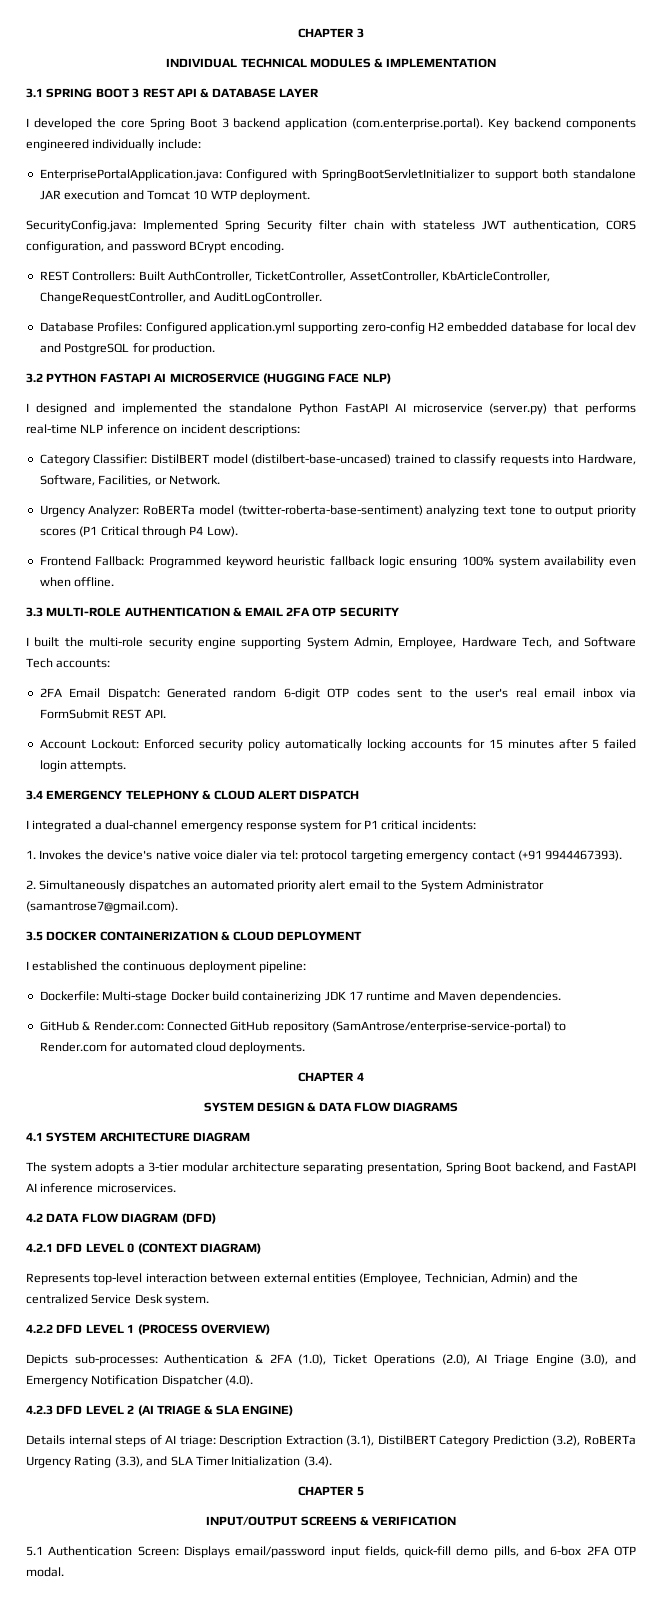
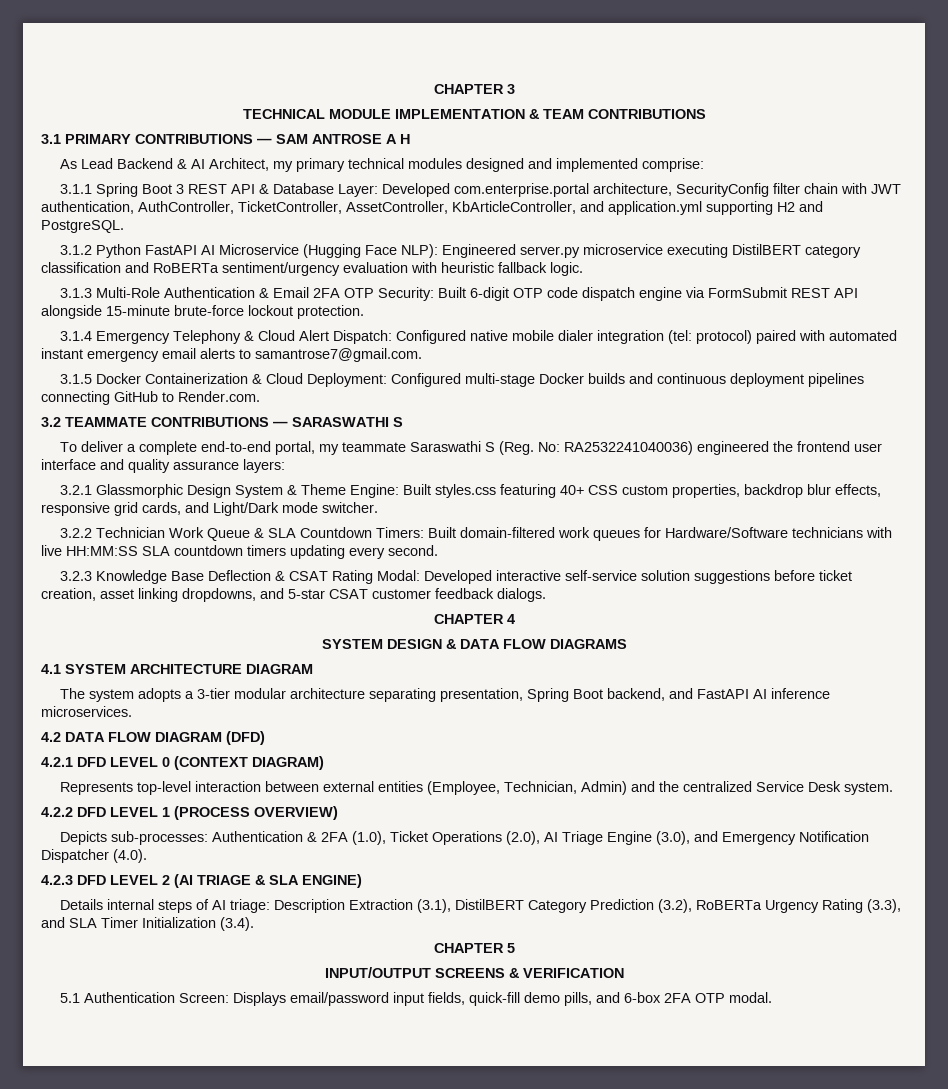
- INDIVIDUAL TECHNICAL MODULES & IMPLEMENTATION
- 3.1 SPRING BOOT 3 REST API & DATABASE LAYER
- I developed the core Spring Boot 3 backend application (com.enterprise.portal). Key backend components engineered individually include:
- EnterprisePortalApplication.java: Configured with SpringBootServletInitializer to support both standalone JAR execution and Tomcat 10 WTP deployment.
- SecurityConfig.java: Implemented Spring Security filter chain with stateless JWT authentication, CORS configuration, and password BCrypt encoding.
- REST Controllers: Built AuthController, TicketController, AssetController, KbArticleController, ChangeRequestController, and AuditLogController.
- Database Profiles: Configured application.yml supporting zero-config H2 embedded database for local dev and PostgreSQL for production.
- 3.2 PYTHON FASTAPI AI MICROSERVICE (HUGGING FACE NLP)
- I designed and implemented the standalone Python FastAPI AI microservice (server.py) that performs real-time NLP inference on incident descriptions:
- Category Classifier: DistilBERT model (distilbert-base-uncased) trained to classify requests into Hardware, Software, Facilities, or Network.
- Urgency Analyzer: RoBERTa model (twitter-roberta-base-sentiment) analyzing text tone to output priority scores (P1 Critical through P4 Low).
- Frontend Fallback: Programmed keyword heuristic fallback logic ensuring 100% system availability even when offline.
- 3.3 MULTI-ROLE AUTHENTICATION & EMAIL 2FA OTP SECURITY
- I built the multi-role security engine supporting System Admin, Employee, Hardware Tech, and Software Tech accounts:
- 2FA Email Dispatch: Generated random 6-digit OTP codes sent to the user's real email inbox via FormSubmit REST API.
- Account Lockout: Enforced security policy automatically locking accounts for 15 minutes after 5 failed login attempts.
- 3.4 EMERGENCY TELEPHONY & CLOUD ALERT DISPATCH
- I integrated a dual-channel emergency response system for P1 critical incidents:
- 1. Invokes the device's native voice dialer via tel: protocol targeting emergency contact (+91 9944467393).
- 2. Simultaneously dispatches an automated priority alert email to the System Administrator (samantrose7@gmail.com).
- 3.5 DOCKER CONTAINERIZATION & CLOUD DEPLOYMENT
- I established the continuous deployment pipeline:
- Dockerfile: Multi-stage Docker build containerizing JDK 17 runtime and Maven dependencies.
- GitHub & Render.com: Connected GitHub repository (SamAntrose/enterprise-service-portal) to Render.com for automated cloud deployments.
+ TECHNICAL MODULE IMPLEMENTATION & TEAM CONTRIBUTIONS
+ 3.1 PRIMARY CONTRIBUTIONS — SAM ANTROSE A H
+ As Lead Backend & AI Architect, my primary technical modules designed and implemented comprise:
+ 3.1.1 Spring Boot 3 REST API & Database Layer: Developed com.enterprise.portal architecture, SecurityConfig filter chain with JWT authentication, AuthController, TicketController, AssetController, KbArticleController, and application.yml supporting H2 and PostgreSQL.
+ 3.1.2 Python FastAPI AI Microservice (Hugging Face NLP): Engineered server.py microservice executing DistilBERT category classification and RoBERTa sentiment/urgency evaluation with heuristic fallback logic.
+ 3.1.3 Multi-Role Authentication & Email 2FA OTP Security: Built 6-digit OTP code dispatch engine via FormSubmit REST API alongside 15-minute brute-force lockout protection.
+ 3.1.4 Emergency Telephony & Cloud Alert Dispatch: Configured native mobile dialer integration (tel: protocol) paired with automated instant emergency email alerts to samantrose7@gmail.com.
+ 3.1.5 Docker Containerization & Cloud Deployment: Configured multi-stage Docker builds and continuous deployment pipelines connecting GitHub to Render.com.
+ 3.2 TEAMMATE CONTRIBUTIONS — SARASWATHI S
+ To deliver a complete end-to-end portal, my teammate Saraswathi S (Reg. No: RA2532241040036) engineered the frontend user interface and quality assurance layers:
+ 3.2.1 Glassmorphic Design System & Theme Engine: Built styles.css featuring 40+ CSS custom properties, backdrop blur effects, responsive grid cards, and Light/Dark mode switcher.
+ 3.2.2 Technician Work Queue & SLA Countdown Timers: Built domain-filtered work queues for Hardware/Software technicians with live HH:MM:SS SLA countdown timers updating every second.
+ 3.2.3 Knowledge Base Deflection & CSAT Rating Modal: Developed interactive self-service solution suggestions before ticket creation, asset linking dropdowns, and 5-star CSAT customer feedback dialogs.

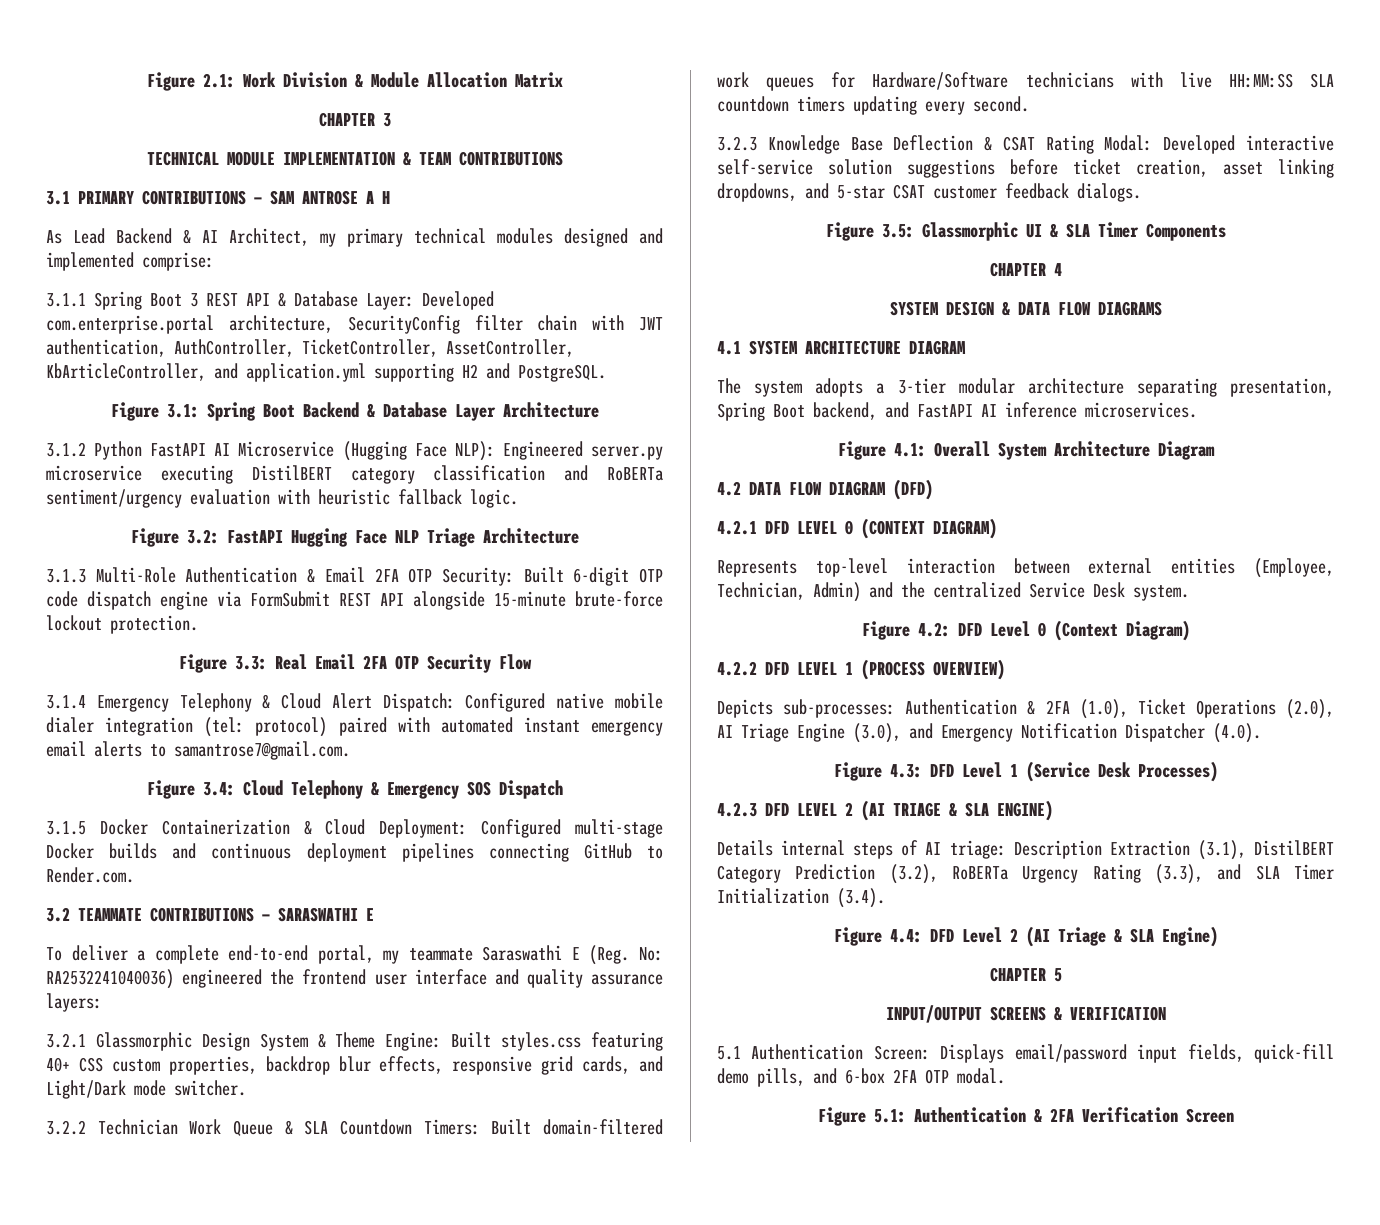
+ Figure 2.1: Work Division & Module Allocation Matrix
+ Figure 3.1: Spring Boot Backend & Database Layer Architecture
+ Figure 3.2: FastAPI Hugging Face NLP Triage Architecture
+ Figure 3.3: Real Email 2FA OTP Security Flow
+ Figure 3.4: Cloud Telephony & Emergency SOS Dispatch
- 3.2 TEAMMATE CONTRIBUTIONS — SARASWATHI S
+ 3.2 TEAMMATE CONTRIBUTIONS — SARASWATHI E
- To deliver a complete end-to-end portal, my teammate Saraswathi S (Reg. No: RA2532241040036) engineered the frontend user interface and quality assurance layers:
+ To deliver a complete end-to-end portal, my teammate Saraswathi E (Reg. No: RA2532241040036) engineered the frontend user interface and quality assurance layers:
+ Figure 3.5: Glassmorphic UI & SLA Timer Components
+ Figure 4.1: Overall System Architecture Diagram
+ Figure 4.2: DFD Level 0 (Context Diagram)
+ Figure 4.3: DFD Level 1 (Service Desk Processes)
+ Figure 4.4: DFD Level 2 (AI Triage & SLA Engine)
+ Figure 5.1: Authentication & 2FA Verification Screen

